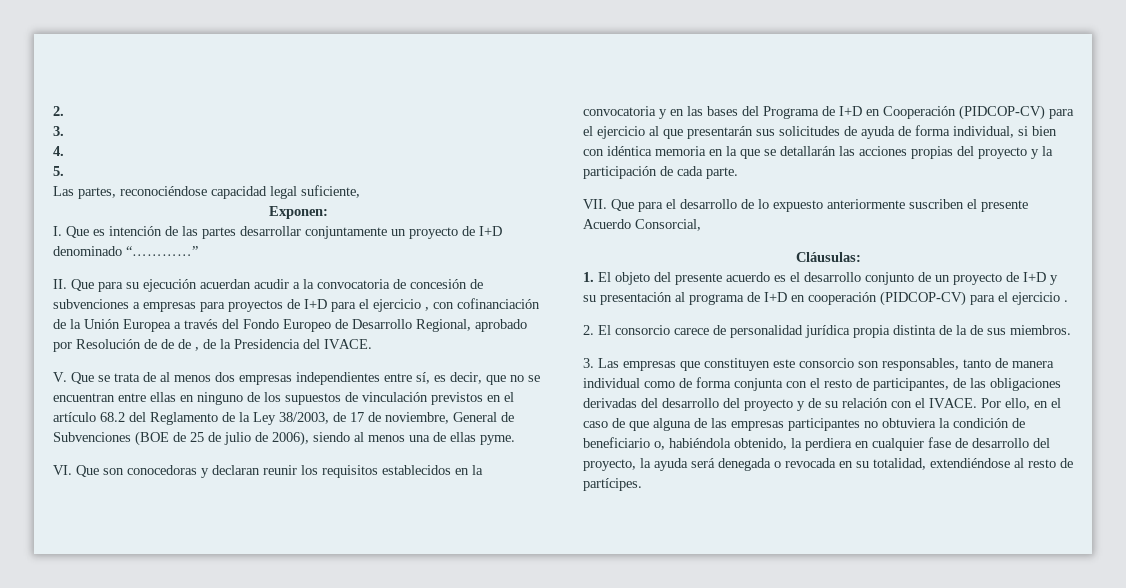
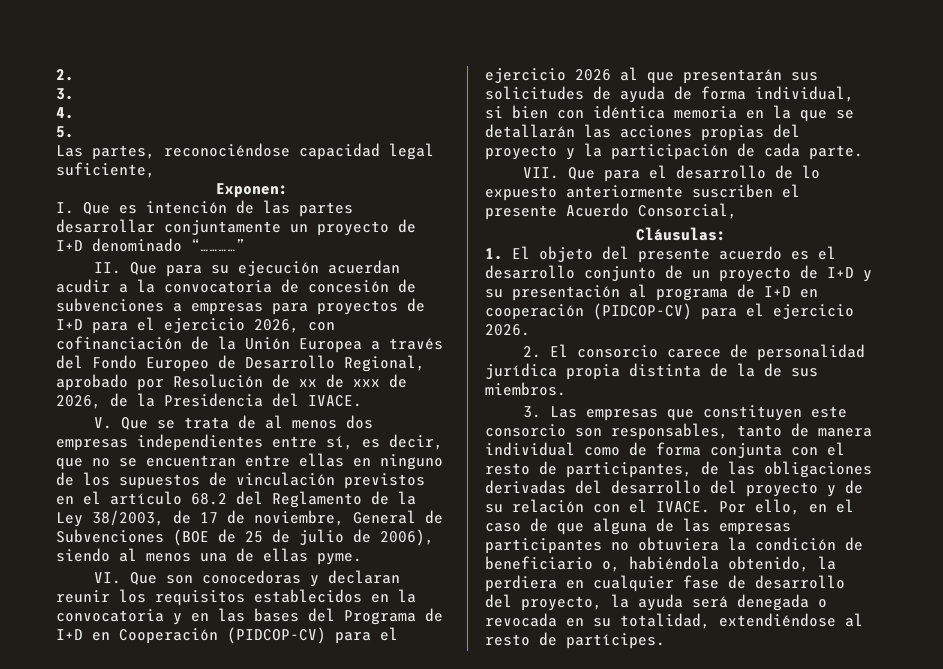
- II. Que para su ejecución acuerdan acudir a la convocatoria de concesión de subvenciones a empresas para proyectos de I+D para el ejercicio , con cofinanciación de la Unión Europea a través del Fondo Europeo de Desarrollo Regional, aprobado por Resolución de de de , de la Presidencia del IVACE.
+ II. Que para su ejecución acuerdan acudir a la convocatoria de concesión de subvenciones a empresas para proyectos de I+D para el ejercicio 2026, con cofinanciación de la Unión Europea a través del Fondo Europeo de Desarrollo Regional, aprobado por Resolución de xx de xxx de 2026, de la Presidencia del IVACE.
- VI. Que son conocedoras y declaran reunir los requisitos establecidos en la convocatoria y en las bases del Programa de I+D en Cooperación (PIDCOP-CV) para el ejercicio al que presentarán sus solicitudes de ayuda de forma individual, si bien con idéntica memoria en la que se detallarán las acciones propias del proyecto y la participación de cada parte.
+ VI. Que son conocedoras y declaran reunir los requisitos establecidos en la convocatoria y en las bases del Programa de I+D en Cooperación (PIDCOP-CV) para el ejercicio 2026 al que presentarán sus solicitudes de ayuda de forma individual, si bien con idéntica memoria en la que se detallarán las acciones propias del proyecto y la participación de cada parte.
- 1. El objeto del presente acuerdo es el desarrollo conjunto de un proyecto de I+D y su presentación al programa de I+D en cooperación (PIDCOP-CV) para el ejercicio .
+ 1. El objeto del presente acuerdo es el desarrollo conjunto de un proyecto de I+D y su presentación al programa de I+D en cooperación (PIDCOP-CV) para el ejercicio 2026.

